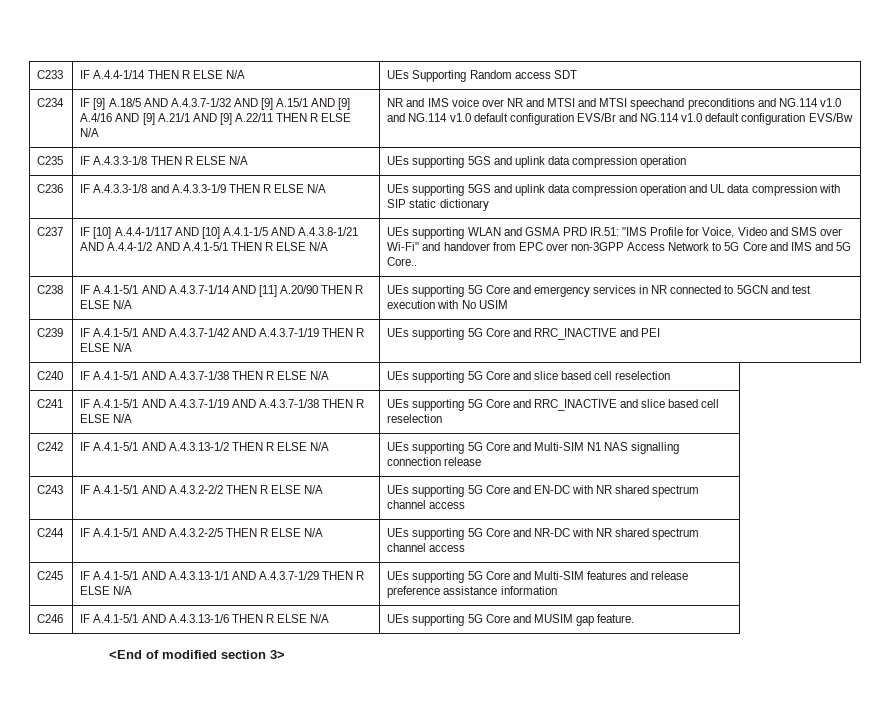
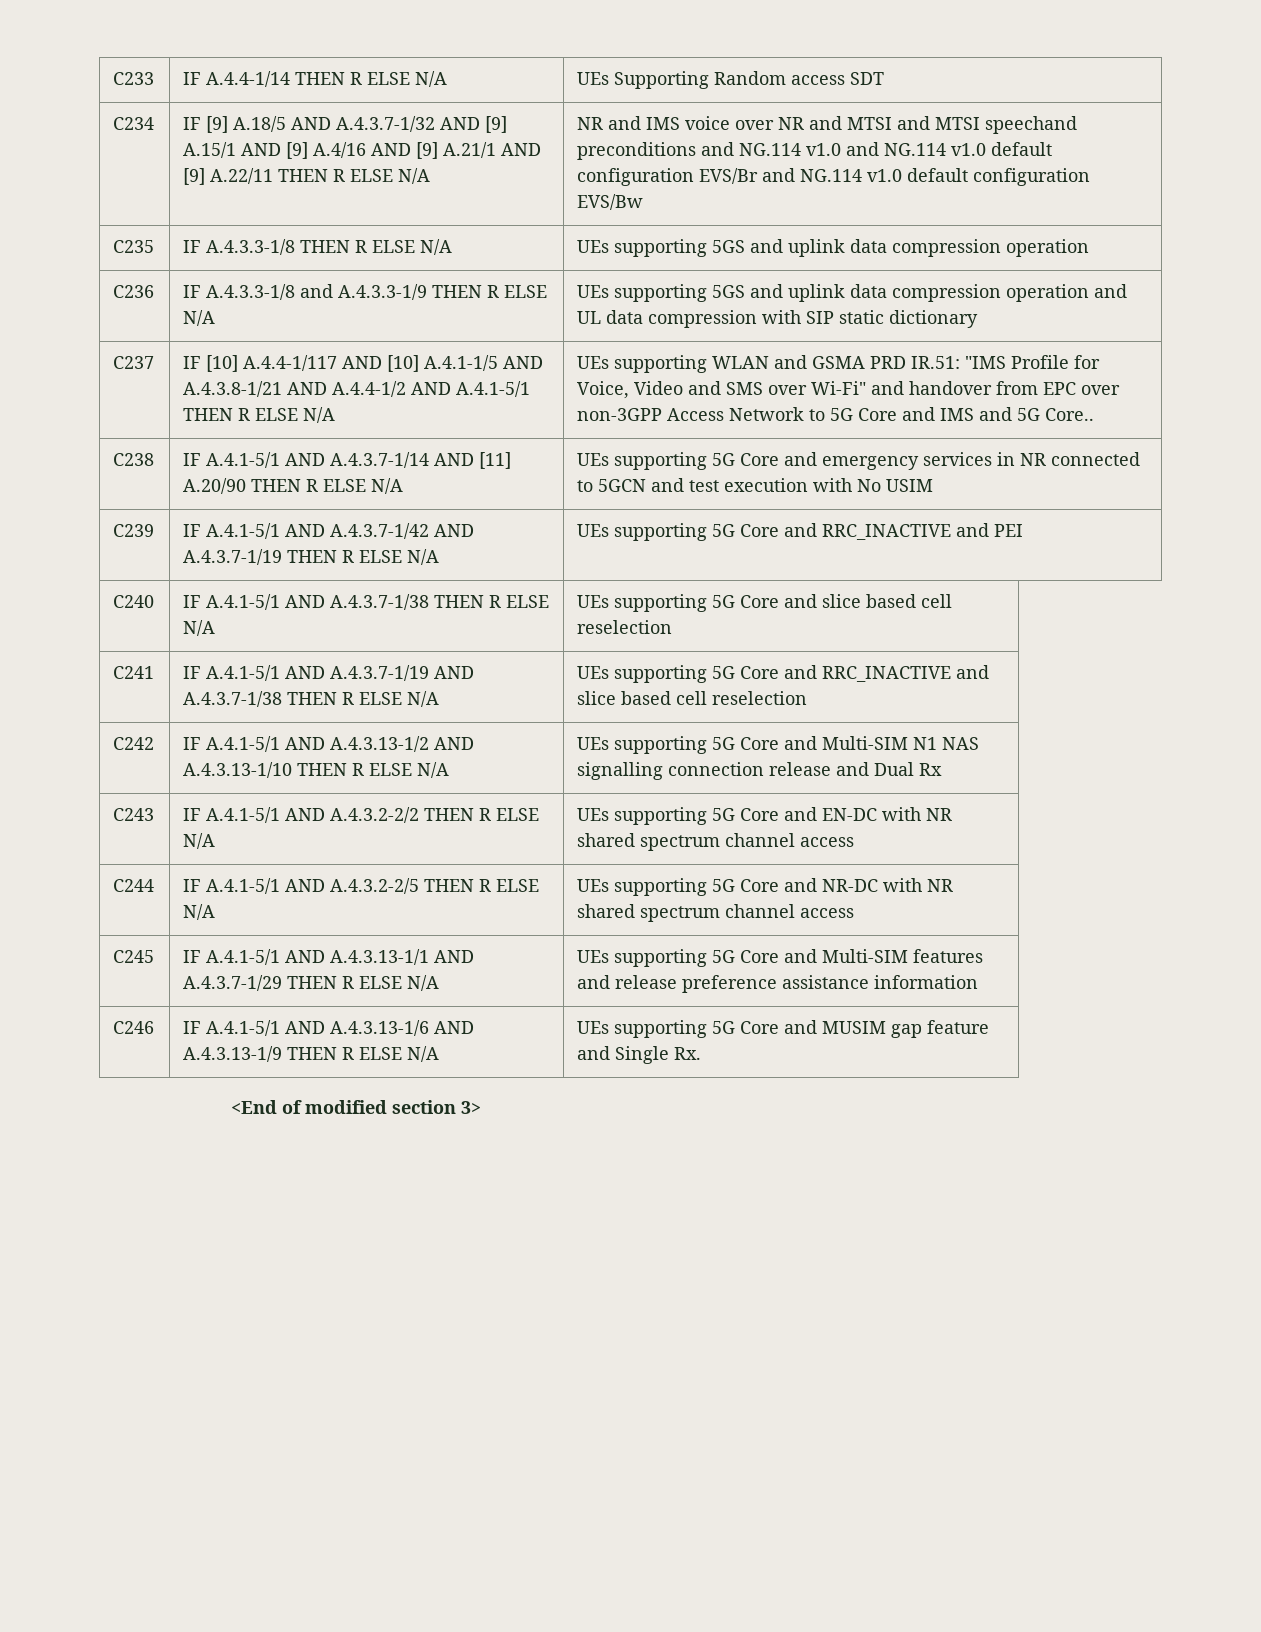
- C242 | IF A.4.1-5/1 AND A.4.3.13-1/2 THEN R ELSE N/A | UEs supporting 5G Core and Multi-SIM N1 NAS signalling connection release
+ C242 | IF A.4.1-5/1 AND A.4.3.13-1/2 AND A.4.3.13-1/10 THEN R ELSE N/A | UEs supporting 5G Core and Multi-SIM N1 NAS signalling connection release and Dual Rx
- C246 | IF A.4.1-5/1 AND A.4.3.13-1/6 THEN R ELSE N/A | UEs supporting 5G Core and MUSIM gap feature.
+ C246 | IF A.4.1-5/1 AND A.4.3.13-1/6 AND A.4.3.13-1/9 THEN R ELSE N/A | UEs supporting 5G Core and MUSIM gap feature and Single Rx.

